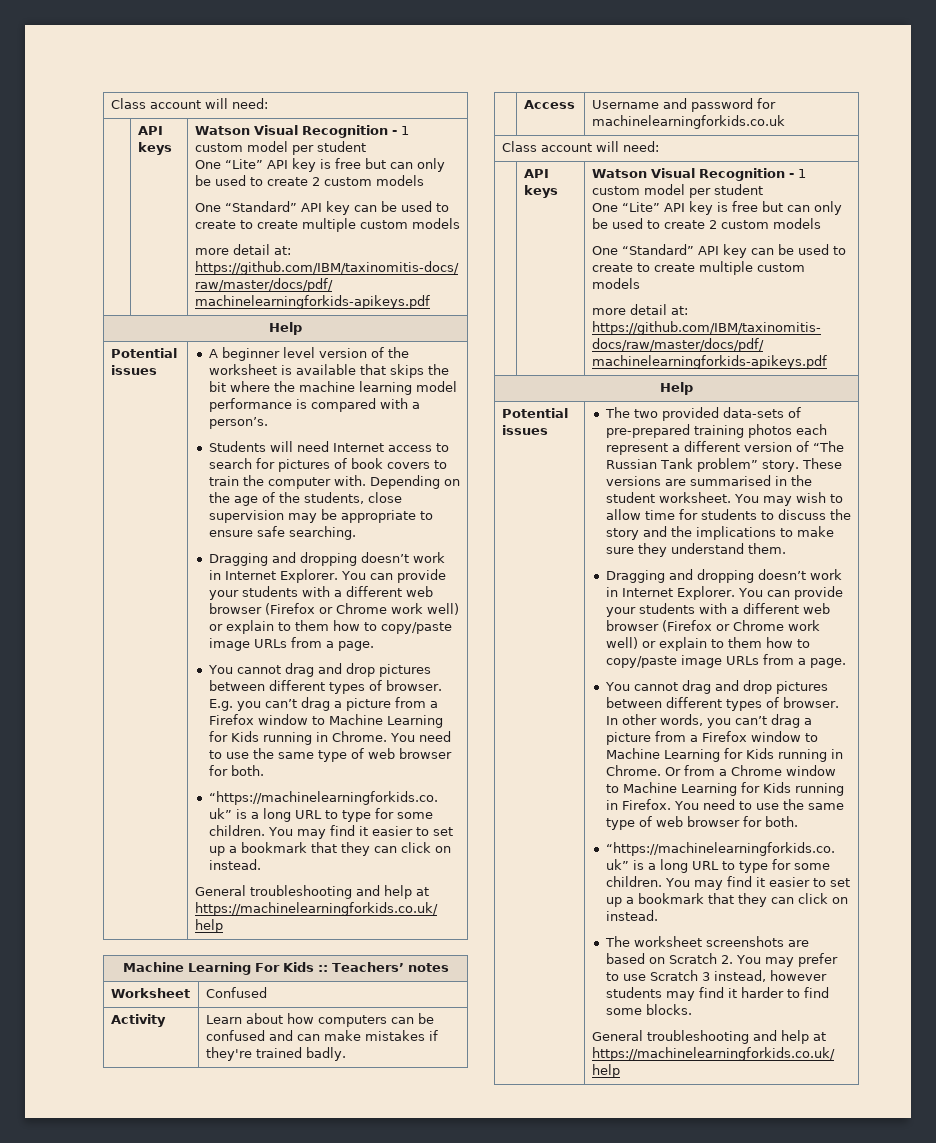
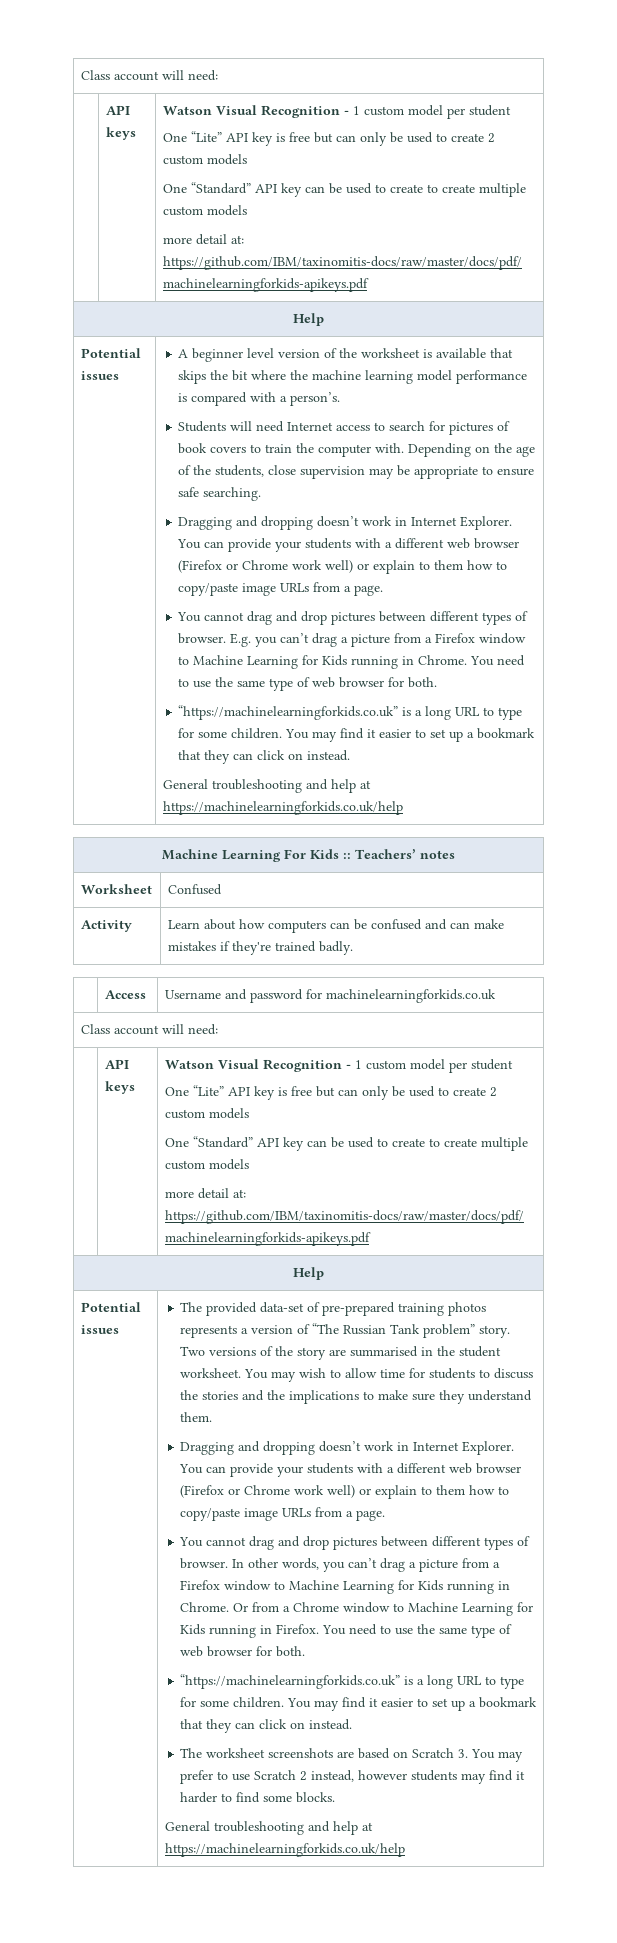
- The two provided data-sets of pre-prepared training photos each represent a different version of “The Russian Tank problem” story.
+ The provided data-set of pre-prepared training photos represents a version of “The Russian Tank problem” story.
- These versions are summarised in the student worksheet.
+ Two versions of the story are summarised in the student worksheet.
- You may wish to allow time for students to discuss the story and the implications to make sure they understand them.
+ You may wish to allow time for students to discuss the stories and the implications to make sure they understand them.
- The worksheet screenshots are based on Scratch 2. You may prefer to use Scratch 3 instead, however students may find it harder to find some blocks.
+ The worksheet screenshots are based on Scratch 3. You may prefer to use Scratch 2 instead, however students may find it harder to find some blocks.

